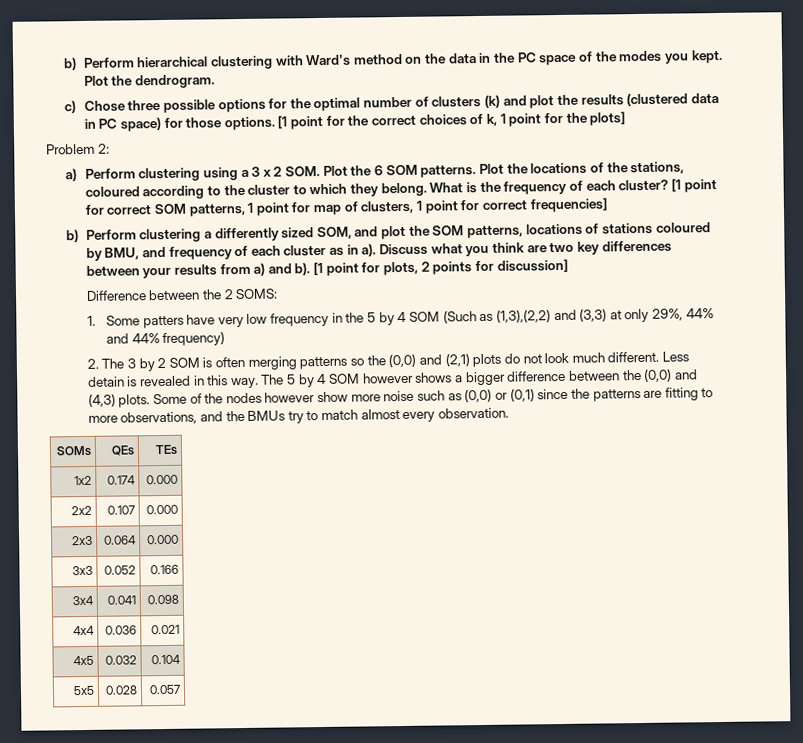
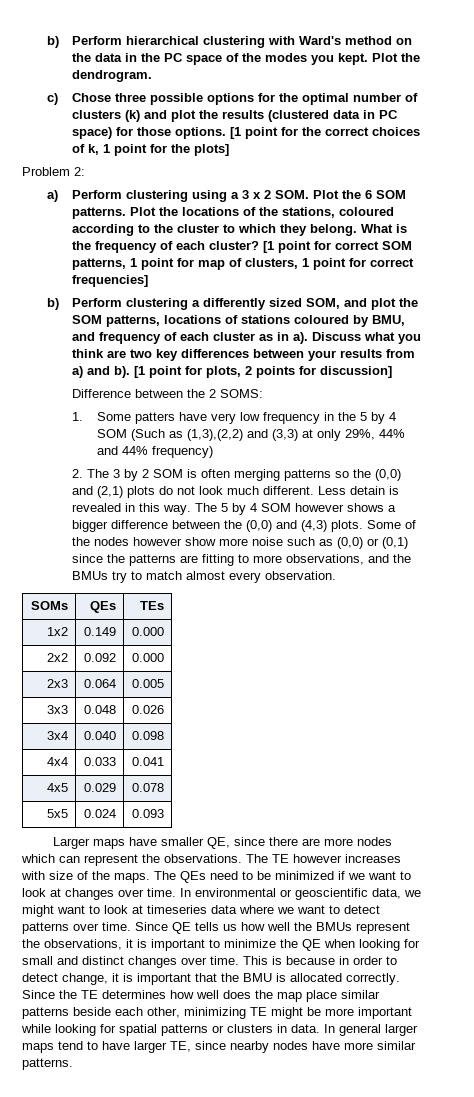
- 1x2 | 0.174 | 0.000
+ 1x2 | 0.149 | 0.000
- 2x2 | 0.107 | 0.000
+ 2x2 | 0.092 | 0.000
- 2x3 | 0.064 | 0.000
+ 2x3 | 0.064 | 0.005
- 3x3 | 0.052 | 0.166
+ 3x3 | 0.048 | 0.026
- 3x4 | 0.041 | 0.098
+ 3x4 | 0.040 | 0.098
- 4x4 | 0.036 | 0.021
+ 4x4 | 0.033 | 0.041
- 4x5 | 0.032 | 0.104
+ 4x5 | 0.029 | 0.078
- 5x5 | 0.028 | 0.057
+ 5x5 | 0.024 | 0.093
+ Larger maps have smaller QE, since there are more nodes which can represent the observations. The TE however increases with size of the maps. The QEs need to be minimized if we want to look at changes over time. In environmental or geoscientific data, we might want to look at timeseries data where we want to detect patterns over time. Since QE tells us how well the BMUs represent the observations, it is important to minimize the QE when looking for small and distinct changes over time. This is because in order to detect change, it is important that the BMU is allocated correctly. Since the TE determines how well does the map place similar patterns beside each other, minimizing TE might be more important while looking for spatial patterns or clusters in data. In general larger maps tend to have larger TE, since nearby nodes have more similar patterns.

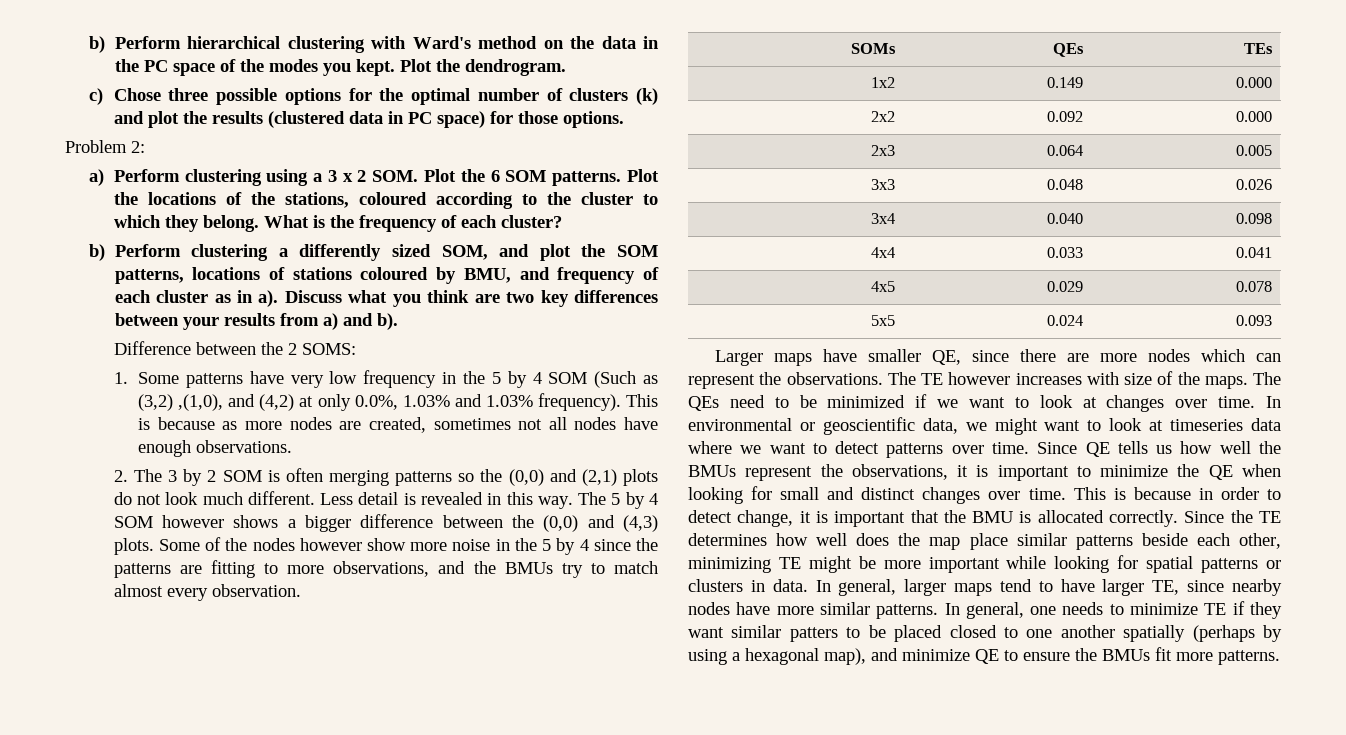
- [1 point for the correct choices of k, 1 point for the plots]
- [1 point for correct SOM patterns, 1 point for map of clusters, 1 point for correct frequencies]
- [1 point for plots, 2 points for discussion]
- 1. Some patters have very low frequency in the 5 by 4 SOM (Such as (1,3),(2,2) and (3,3) at only 29%, 44% and 44% frequency)
+ 1. Some patterns have very low frequency in the 5 by 4 SOM (Such as (3,2) ,(1,0), and (4,2) at only 0.0%, 1.03% and 1.03% frequency). This is because as more nodes are created, sometimes not all nodes have enough observations.
- Less detain is revealed in this way.
+ Less detail is revealed in this way.
- Some of the nodes however show more noise such as (0,0) or (0,1) since the patterns are fitting to more observations, and the BMUs try to match almost every observation.
+ Some of the nodes however show more noise in the 5 by 4 since the patterns are fitting to more observations, and the BMUs try to match almost every observation.
- In general larger maps tend to have larger TE, since nearby nodes have more similar patterns.
+ In general, larger maps tend to have larger TE, since nearby nodes have more similar patterns.
+ In general, one needs to minimize TE if they want similar patters to be placed closed to one another spatially (perhaps by using a hexagonal map), and minimize QE to ensure the BMUs fit more patterns.

